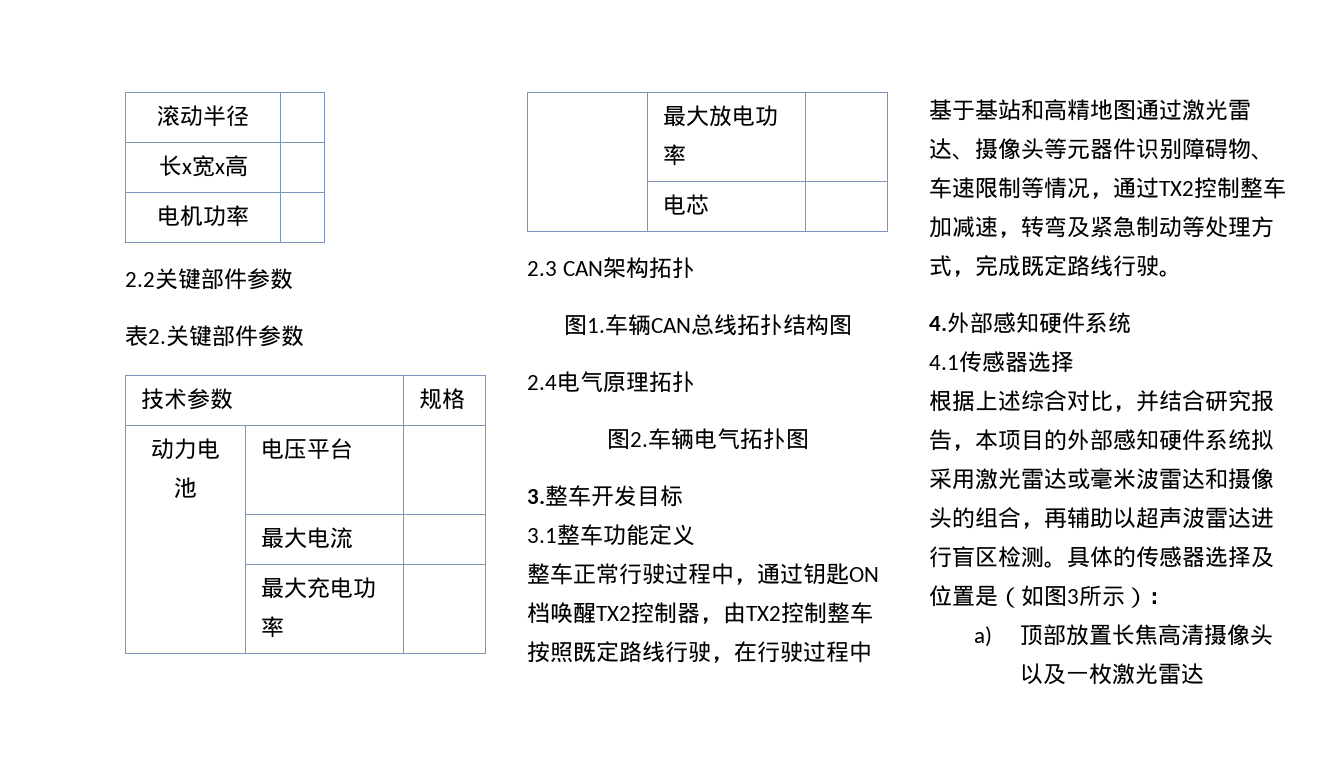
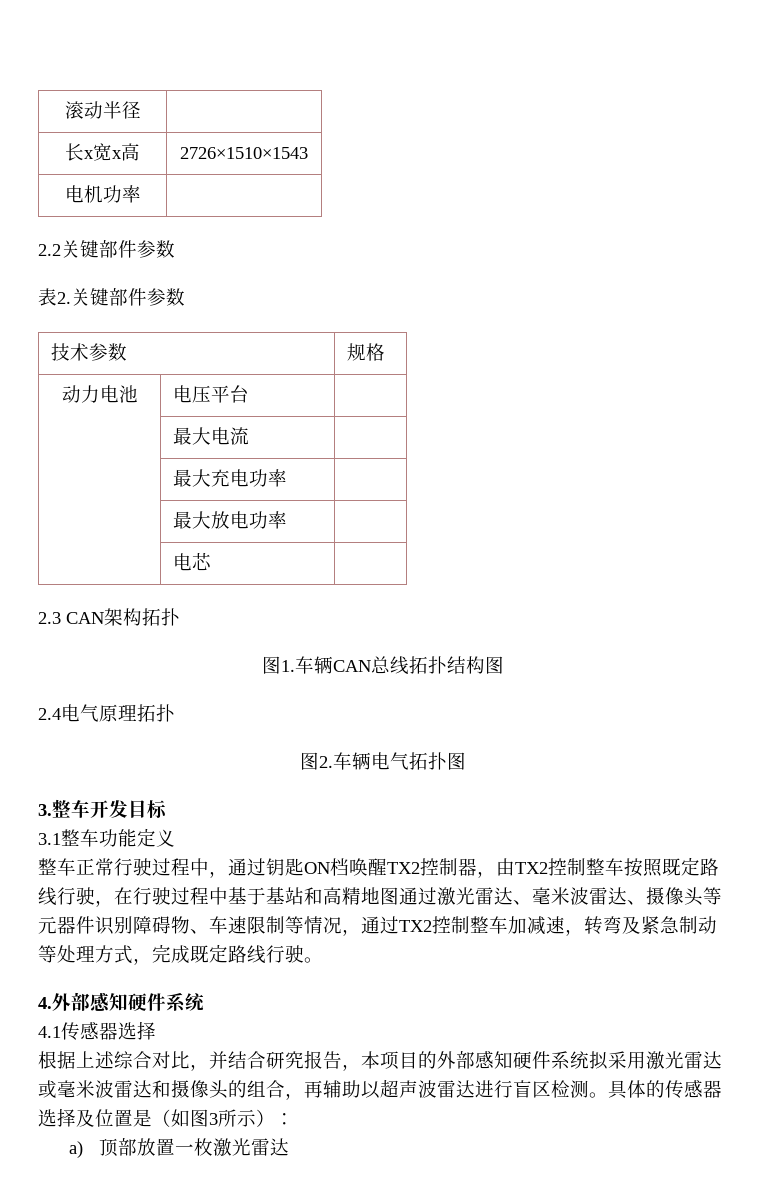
- 长x宽x高 |
+ 长x宽x高 | 2726×1510×1543
- 整车正常行驶过程中，通过钥匙ON档唤醒TX2控制器，由TX2控制整车按照既定路线行驶，在行驶过程中基于基站和高精地图通过激光雷达、摄像头等元器件识别障碍物、车速限制等情况，通过TX2控制整车加减速，转弯及紧急制动等处理方式，完成既定路线行驶。
+ 整车正常行驶过程中，通过钥匙ON档唤醒TX2控制器，由TX2控制整车按照既定路线行驶，在行驶过程中基于基站和高精地图通过激光雷达、毫米波雷达、摄像头等元器件识别障碍物、车速限制等情况，通过TX2控制整车加减速，转弯及紧急制动等处理方式，完成既定路线行驶。
- a)顶部放置长焦高清摄像头以及一枚激光雷达
+ a)顶部放置一枚激光雷达

